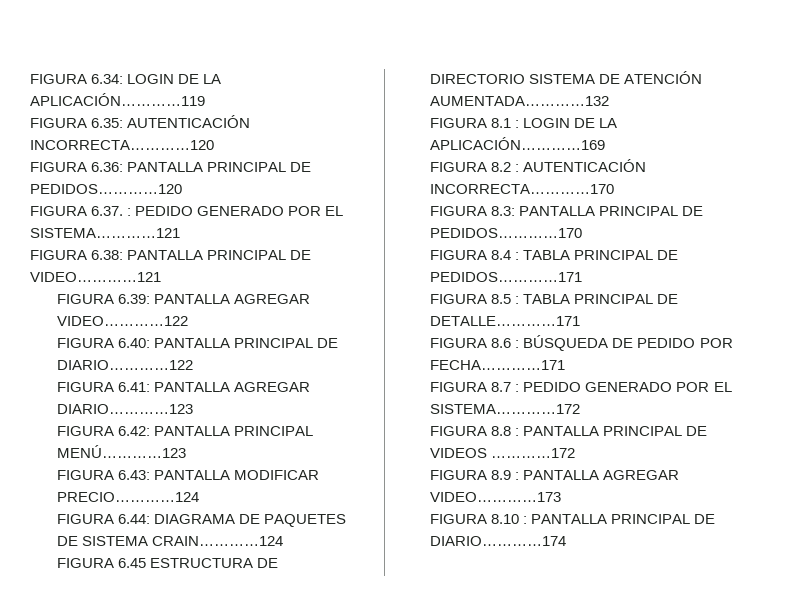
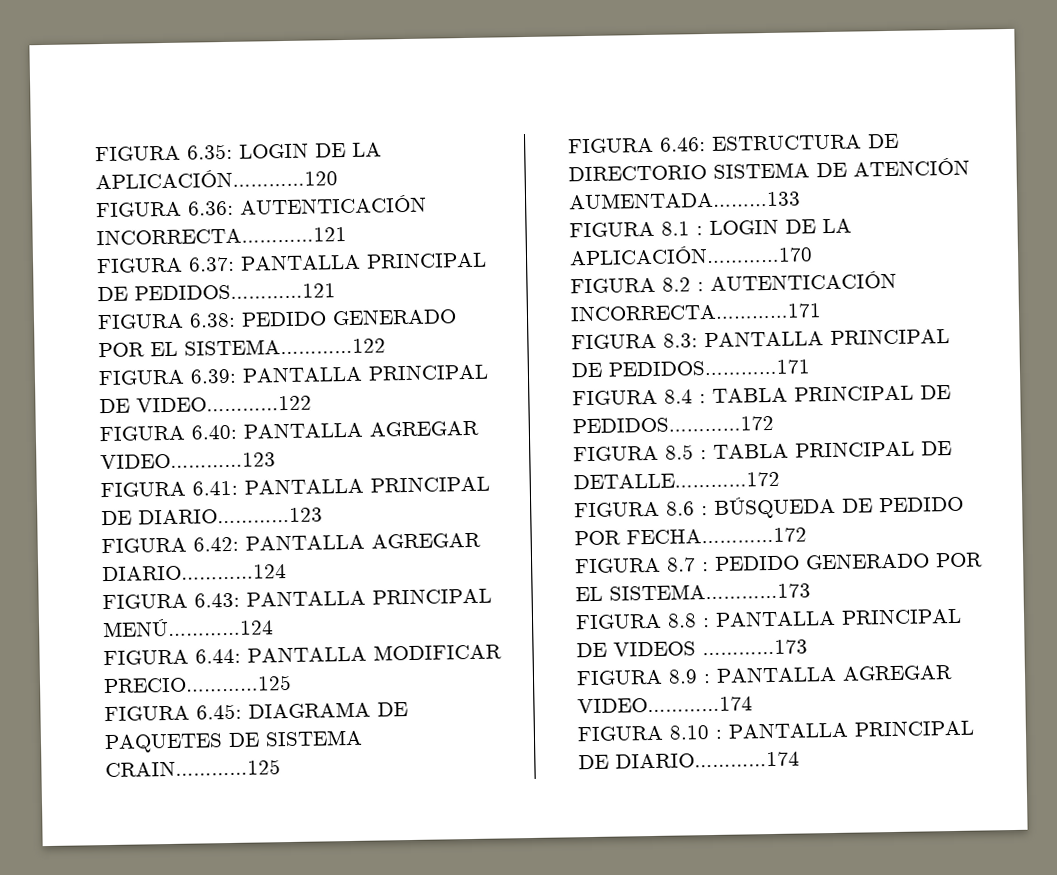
- FIGURA 6.34: LOGIN DE LA APLICACIÓN…………119
- FIGURA 6.35: AUTENTICACIÓN INCORRECTA…………120
- FIGURA 6.36: PANTALLA PRINCIPAL DE PEDIDOS…………120
- FIGURA 6.37. : PEDIDO GENERADO POR EL SISTEMA…………121
- FIGURA 6.38: PANTALLA PRINCIPAL DE VIDEO…………121
+ FIGURA 6.35: LOGIN DE LA APLICACIÓN…………120
+ FIGURA 6.36: AUTENTICACIÓN INCORRECTA…………121
+ FIGURA 6.37: PANTALLA PRINCIPAL DE PEDIDOS…………121
+ FIGURA 6.38: PEDIDO GENERADO POR EL SISTEMA…………122
- FIGURA 6.39: PANTALLA AGREGAR VIDEO…………122
+ FIGURA 6.39: PANTALLA PRINCIPAL DE VIDEO…………122
- FIGURA 6.40: PANTALLA PRINCIPAL DE DIARIO…………122
+ FIGURA 6.40: PANTALLA AGREGAR VIDEO…………123
- FIGURA 6.41: PANTALLA AGREGAR DIARIO…………123
+ FIGURA 6.41: PANTALLA PRINCIPAL DE DIARIO…………123
- FIGURA 6.42: PANTALLA PRINCIPAL MENÚ…………123
+ FIGURA 6.42: PANTALLA AGREGAR DIARIO…………124
- FIGURA 6.43: PANTALLA MODIFICAR PRECIO…………124
+ FIGURA 6.43: PANTALLA PRINCIPAL MENÚ…………124
- FIGURA 6.44: DIAGRAMA DE PAQUETES DE SISTEMA CRAIN…………124
- FIGURA 6.45 ESTRUCTURA DE DIRECTORIO SISTEMA DE ATENCIÓN AUMENTADA…………132
+ FIGURA 6.44: PANTALLA MODIFICAR PRECIO…………125
+ FIGURA 6.45: DIAGRAMA DE PAQUETES DE SISTEMA CRAIN…………125
+ FIGURA 6.46: ESTRUCTURA DE DIRECTORIO SISTEMA DE ATENCIÓN AUMENTADA………133
- FIGURA 8.1 : LOGIN DE LA APLICACIÓN…………169
+ FIGURA 8.1 : LOGIN DE LA APLICACIÓN…………170
- FIGURA 8.2 : AUTENTICACIÓN INCORRECTA…………170
+ FIGURA 8.2 : AUTENTICACIÓN INCORRECTA…………171
- FIGURA 8.3: PANTALLA PRINCIPAL DE PEDIDOS…………170
+ FIGURA 8.3: PANTALLA PRINCIPAL DE PEDIDOS…………171
- FIGURA 8.4 : TABLA PRINCIPAL DE PEDIDOS…………171
+ FIGURA 8.4 : TABLA PRINCIPAL DE PEDIDOS…………172
- FIGURA 8.5 : TABLA PRINCIPAL DE DETALLE…………171
+ FIGURA 8.5 : TABLA PRINCIPAL DE DETALLE…………172
- FIGURA 8.6 : BÚSQUEDA DE PEDIDO POR FECHA…………171
+ FIGURA 8.6 : BÚSQUEDA DE PEDIDO POR FECHA…………172
- FIGURA 8.7 : PEDIDO GENERADO POR EL SISTEMA…………172
+ FIGURA 8.7 : PEDIDO GENERADO POR EL SISTEMA…………173
- FIGURA 8.8 : PANTALLA PRINCIPAL DE VIDEOS …………172
+ FIGURA 8.8 : PANTALLA PRINCIPAL DE VIDEOS …………173
- FIGURA 8.9 : PANTALLA AGREGAR VIDEO…………173
+ FIGURA 8.9 : PANTALLA AGREGAR VIDEO…………174

